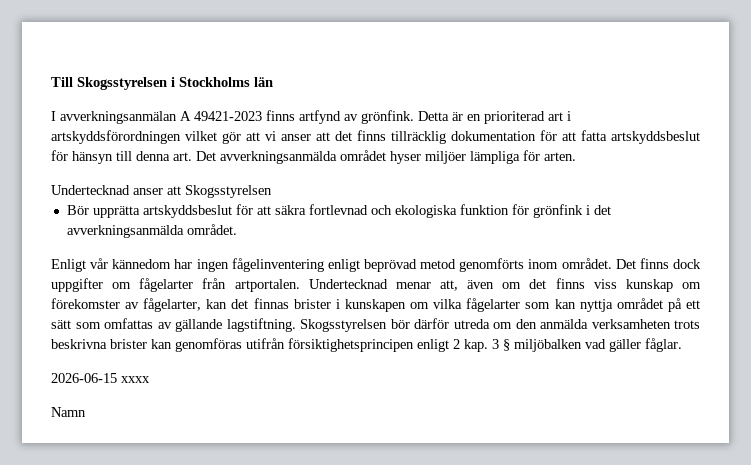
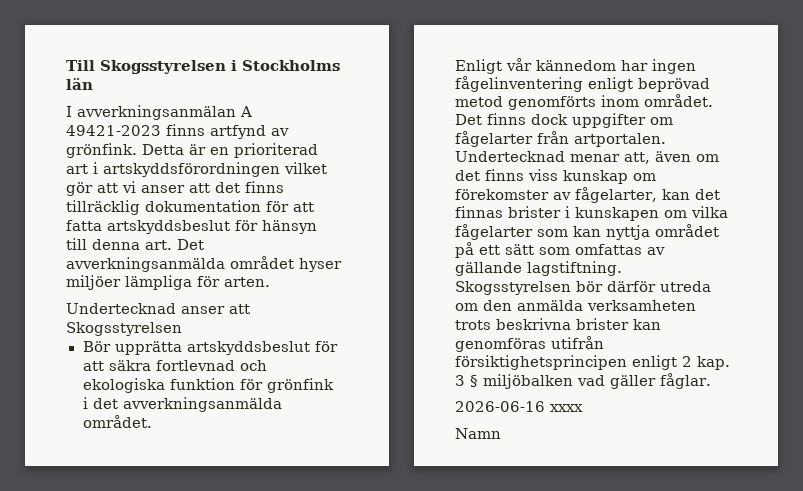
- 2026-06-15 xxxx
+ 2026-06-16 xxxx

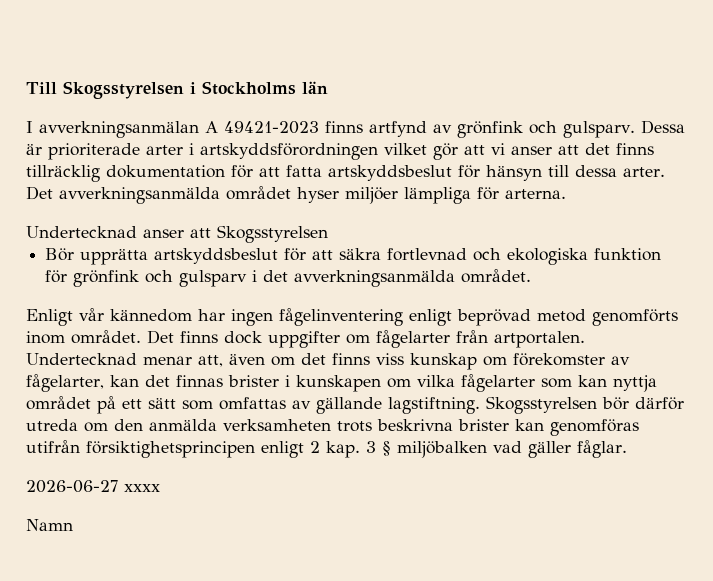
- I avverkningsanmälan A 49421-2023 finns artfynd av grönfink. Detta är en prioriterad art i artskyddsförordningen vilket gör att vi anser att det finns tillräcklig dokumentation för att fatta artskyddsbeslut för hänsyn till denna art. Det avverkningsanmälda området hyser miljöer lämpliga för arten.
+ I avverkningsanmälan A 49421-2023 finns artfynd av grönfink och gulsparv. Dessa är prioriterade arter i artskyddsförordningen vilket gör att vi anser att det finns tillräcklig dokumentation för att fatta artskyddsbeslut för hänsyn till dessa arter. Det avverkningsanmälda området hyser miljöer lämpliga för arterna.
- Bör upprätta artskyddsbeslut för att säkra fortlevnad och ekologiska funktion för grönfink i det avverkningsanmälda området.
+ Bör upprätta artskyddsbeslut för att säkra fortlevnad och ekologiska funktion för grönfink och gulsparv i det avverkningsanmälda området.
- 2026-06-16 xxxx
+ 2026-06-27 xxxx

